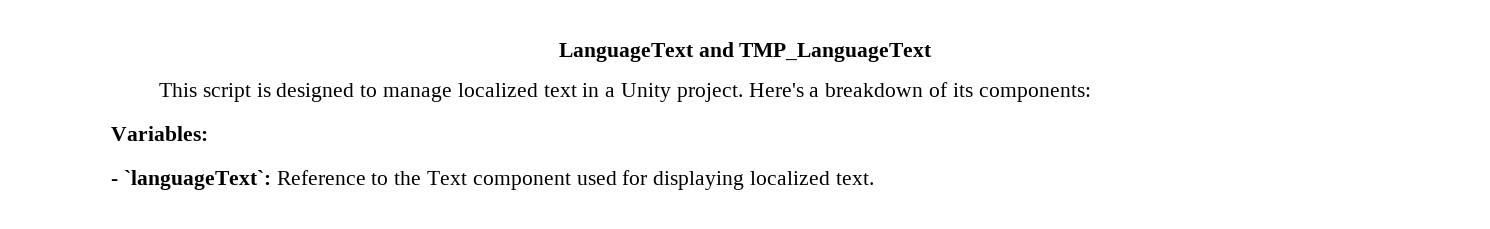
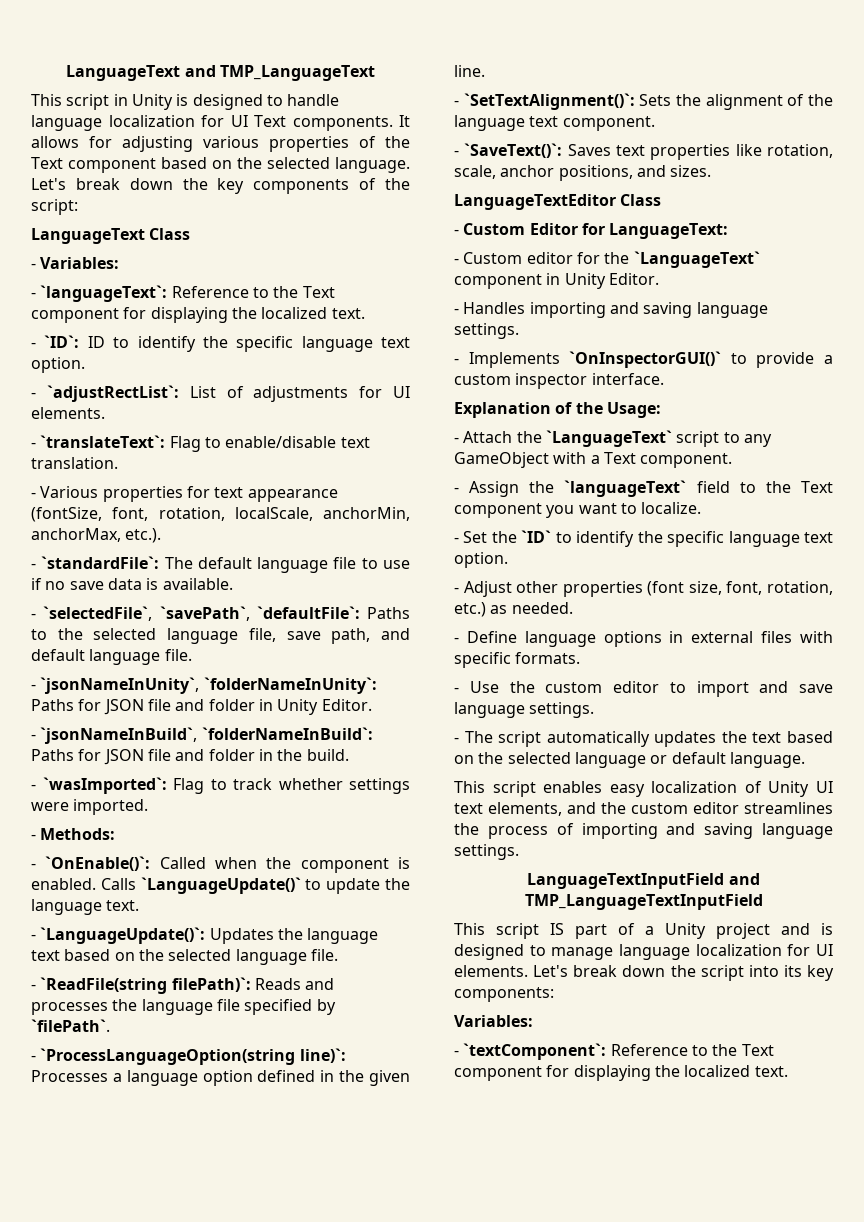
- This script is designed to manage localized text in a Unity project. Here's a breakdown of its components:
- Variables:
+ This script in Unity is designed to handle language localization for UI Text components. It allows for adjusting various properties of the Text component based on the selected language. Let's break down the key components of the script:
+ LanguageText Class
+ - Variables:
- - `languageText`: Reference to the Text component used for displaying localized text.
+ - `languageText`: Reference to the Text component for displaying the localized text.
+ - `ID`: ID to identify the specific language text option.
+ - `adjustRectList`: List of adjustments for UI elements.
+ - `translateText`: Flag to enable/disable text translation.
+ - Various properties for text appearance (fontSize, font, rotation, localScale, anchorMin, anchorMax, etc.).
+ - `standardFile`: The default language file to use if no save data is available.
+ - `selectedFile`, `savePath`, `defaultFile`: Paths to the selected language file, save path, and default language file.
+ - `jsonNameInUnity`, `folderNameInUnity`: Paths for JSON file and folder in Unity Editor.
+ - `jsonNameInBuild`, `folderNameInBuild`: Paths for JSON file and folder in the build.
+ - `wasImported`: Flag to track whether settings were imported.
+ - Methods:
+ - `OnEnable()`: Called when the component is enabled. Calls `LanguageUpdate()` to update the language text.
+ - `LanguageUpdate()`: Updates the language text based on the selected language file.
+ - `ReadFile(string filePath)`: Reads and processes the language file specified by `filePath`.
+ - `ProcessLanguageOption(string line)`: Processes a language option defined in the given line.
+ - `SetTextAlignment()`: Sets the alignment of the language text component.
+ - `SaveText()`: Saves text properties like rotation, scale, anchor positions, and sizes.
+ LanguageTextEditor Class
+ - Custom Editor for LanguageText:
+ - Custom editor for the `LanguageText` component in Unity Editor.
+ - Handles importing and saving language settings.
+ - Implements `OnInspectorGUI()` to provide a custom inspector interface.
+ Explanation of the Usage:
+ - Attach the `LanguageText` script to any GameObject with a Text component.
+ - Assign the `languageText` field to the Text component you want to localize.
+ - Set the `ID` to identify the specific language text option.
+ - Adjust other properties (font size, font, rotation, etc.) as needed.
+ - Define language options in external files with specific formats.
+ - Use the custom editor to import and save language settings.
+ - The script automatically updates the text based on the selected language or default language.
+ This script enables easy localization of Unity UI text elements, and the custom editor streamlines the process of importing and saving language settings.
+ LanguageTextInputField and TMP_LanguageTextInputField
+ This script IS part of a Unity project and is designed to manage language localization for UI elements. Let's break down the script into its key components:
+ Variables:
+ - `textComponent`: Reference to the Text component for displaying the localized text.

